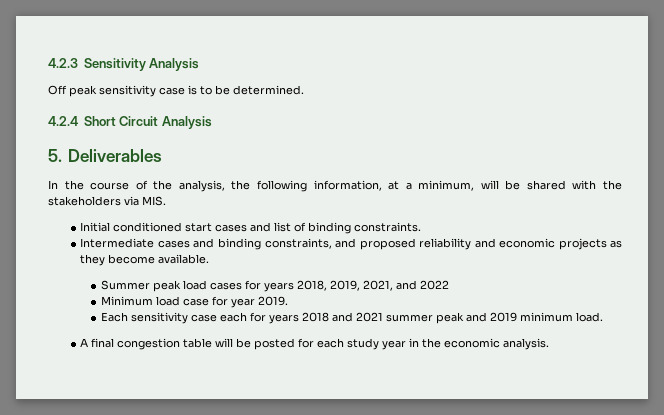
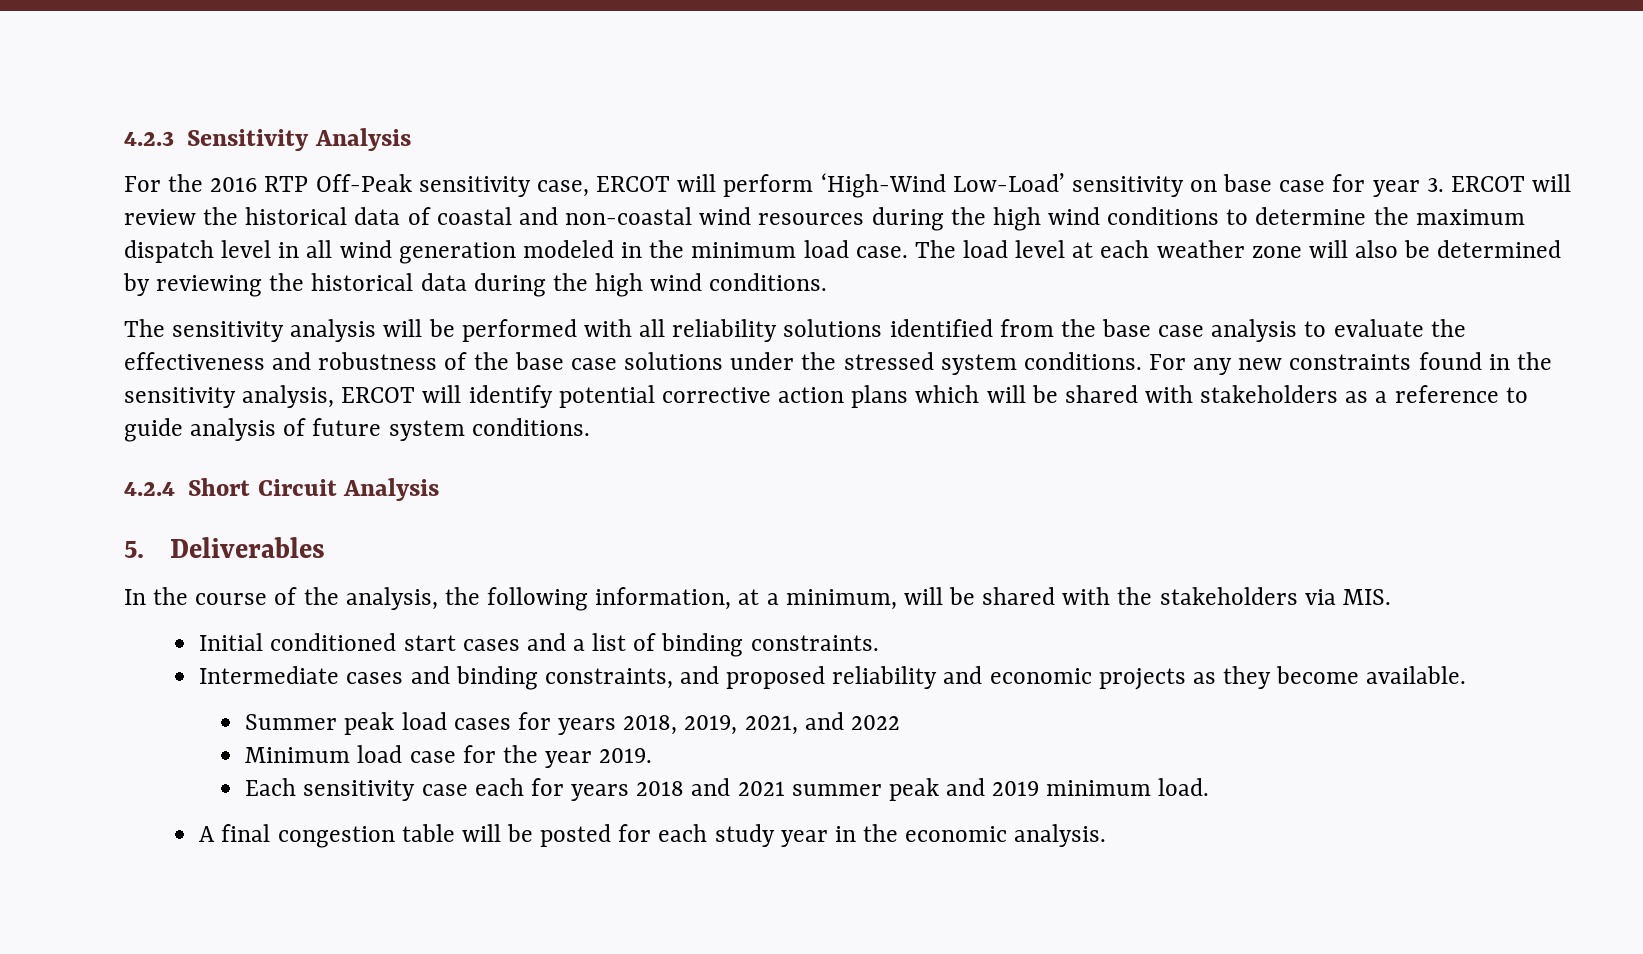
- Off peak sensitivity case is to be determined.
+ For the 2016 RTP Off-Peak sensitivity case, ERCOT will perform ‘High-Wind Low-Load’ sensitivity on base case for year 3. ERCOT will review the historical data of coastal and non-coastal wind resources during the high wind conditions to determine the maximum dispatch level in all wind generation modeled in the minimum load case. The load level at each weather zone will also be determined by reviewing the historical data during the high wind conditions.
+ The sensitivity analysis will be performed with all reliability solutions identified from the base case analysis to evaluate the effectiveness and robustness of the base case solutions under the stressed system conditions. For any new constraints found in the sensitivity analysis, ERCOT will identify potential corrective action plans which will be shared with stakeholders as a reference to guide analysis of future system conditions.
- Initial conditioned start cases and list of binding constraints.
+ Initial conditioned start cases and a list of binding constraints.
- Minimum load case for year 2019.
+ Minimum load case for the year 2019.

